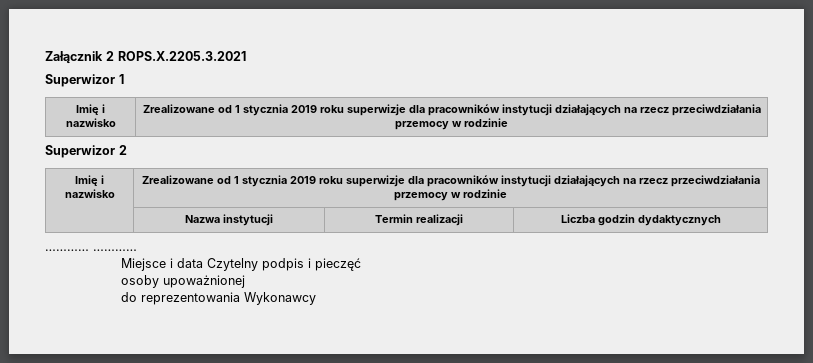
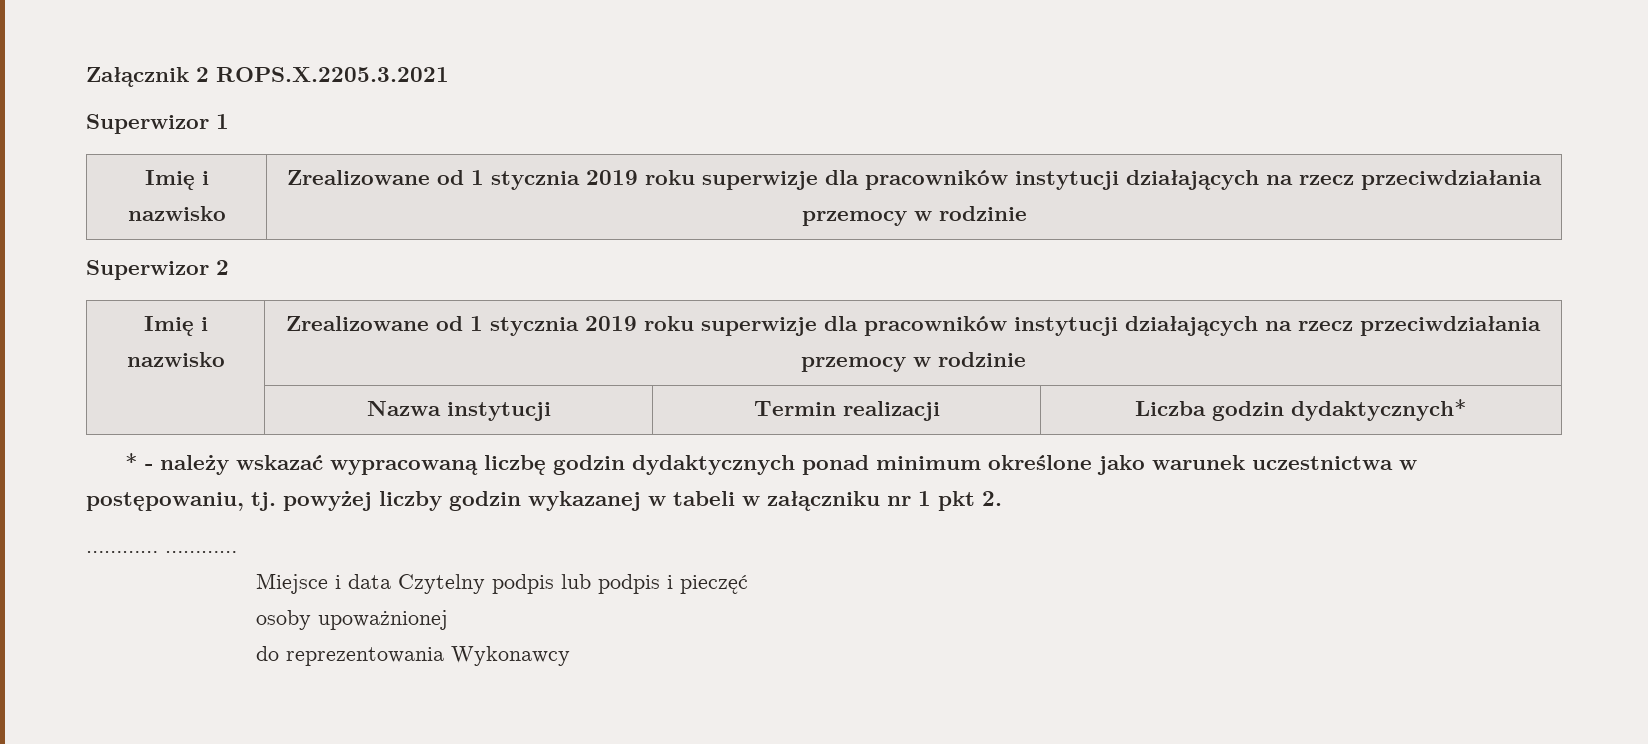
- | Nazwa instytucji | Termin realizacji | Liczba godzin dydaktycznych
+ | Nazwa instytucji | Termin realizacji | Liczba godzin dydaktycznych*
+ * - należy wskazać wypracowaną liczbę godzin dydaktycznych ponad minimum określone jako warunek uczestnictwa w postępowaniu, tj. powyżej liczby godzin wykazanej w tabeli w załączniku nr 1 pkt 2.
- Miejsce i data Czytelny podpis i pieczęć
+ Miejsce i data Czytelny podpis lub podpis i pieczęć

